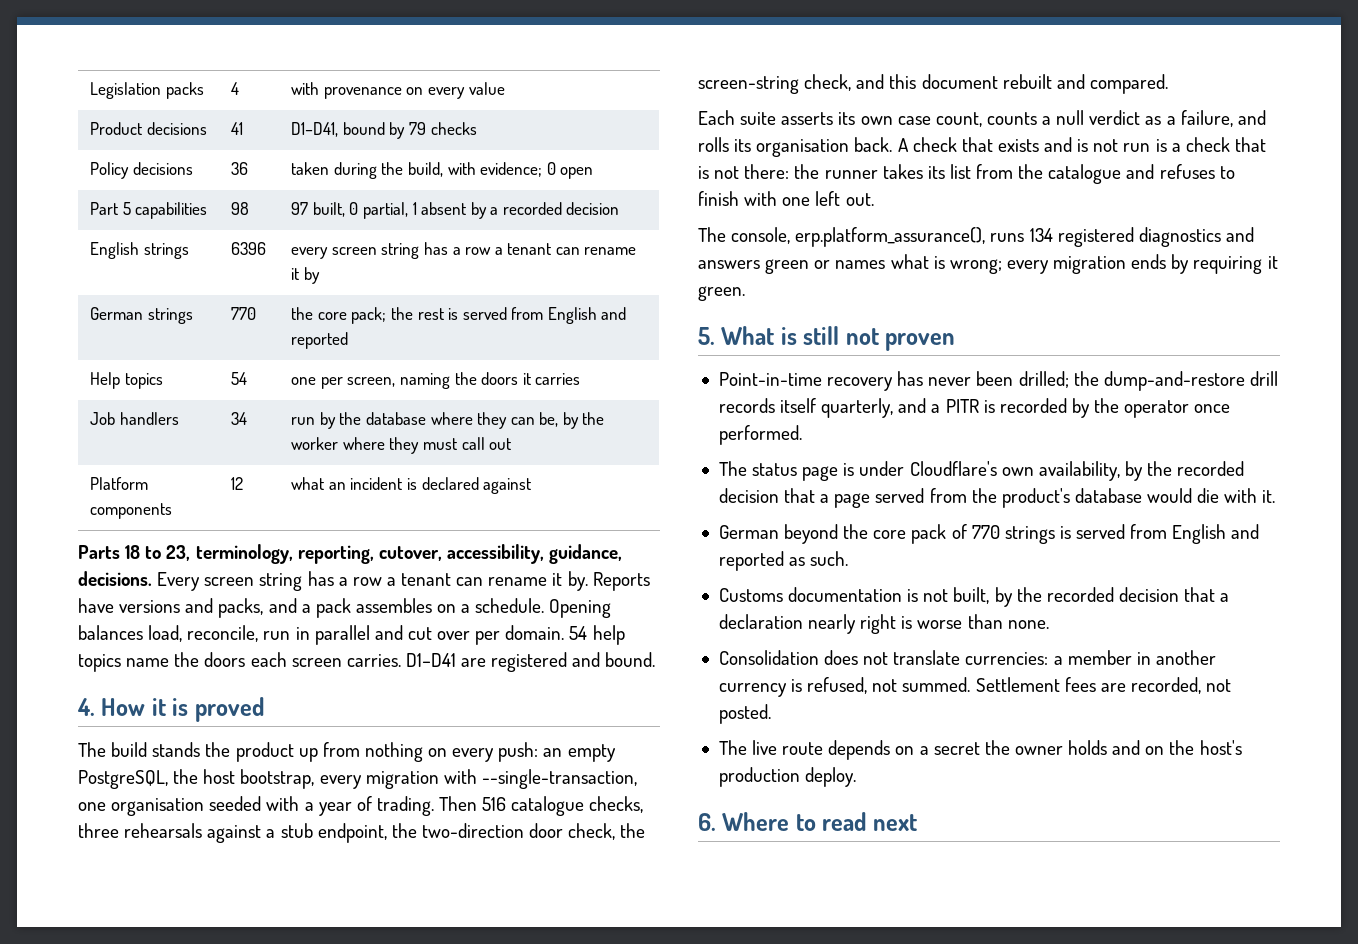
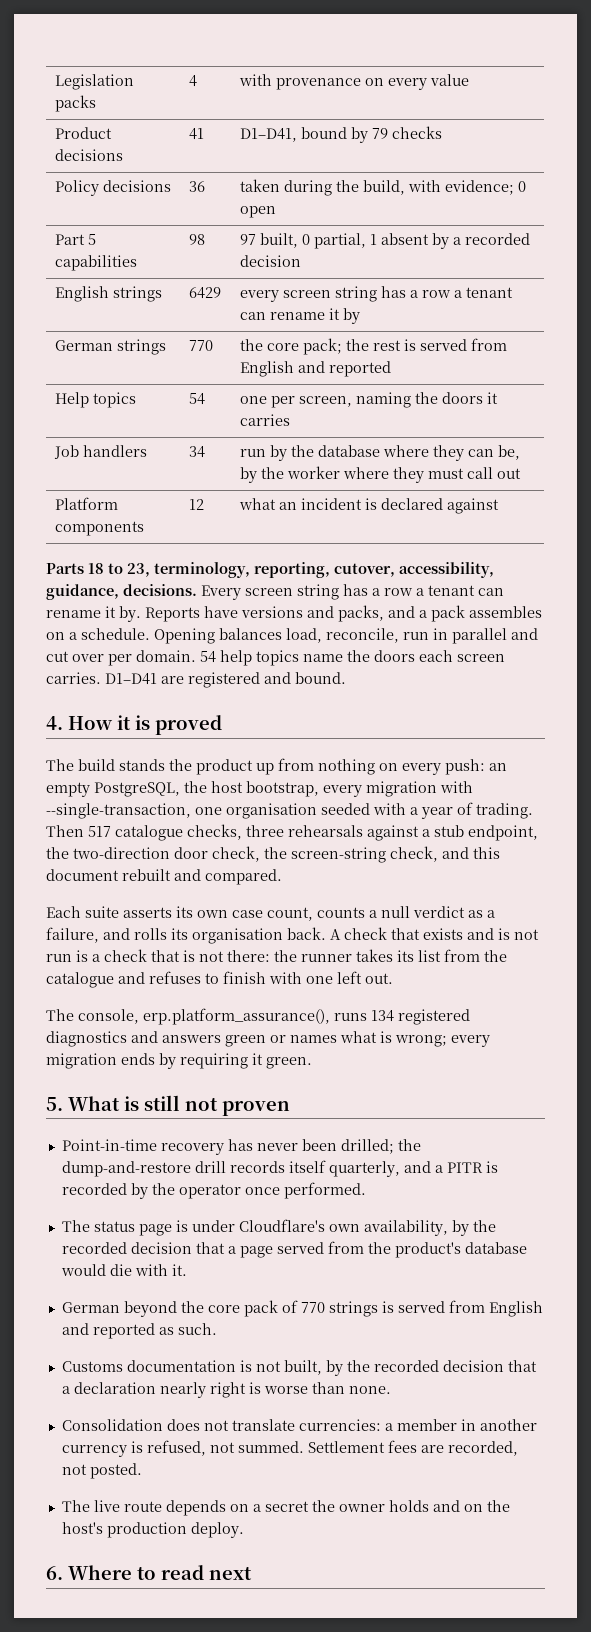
- English strings | 6396 | every screen string has a row a tenant can rename it by
+ English strings | 6429 | every screen string has a row a tenant can rename it by
- Then 516 catalogue checks, three rehearsals against a stub endpoint, the two-direction door check, the screen-string check, and this document rebuilt and compared.
+ Then 517 catalogue checks, three rehearsals against a stub endpoint, the two-direction door check, the screen-string check, and this document rebuilt and compared.

